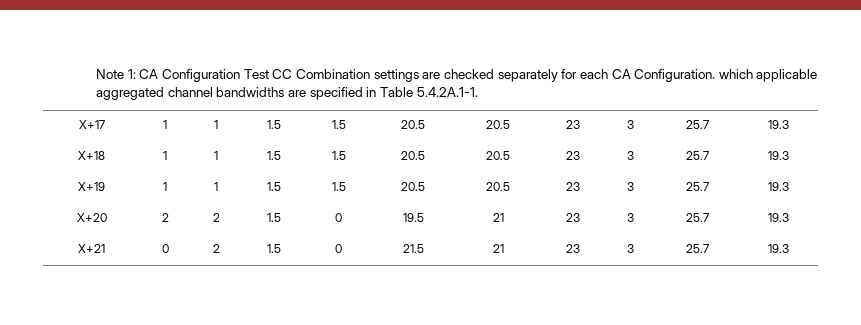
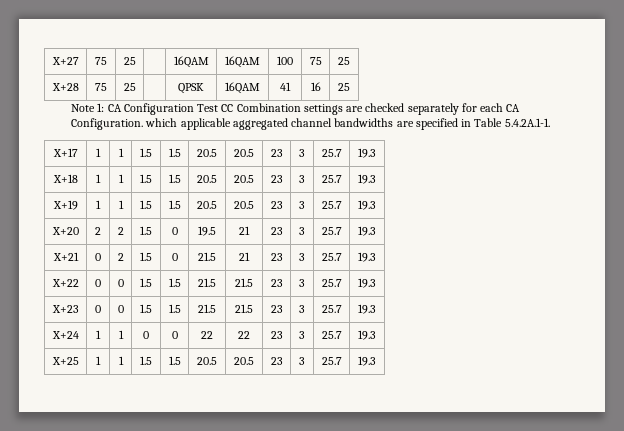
+ X+27 | 75 | 25 | | 16QAM | 16QAM | 100 | 75 | 25
+ X+28 | 75 | 25 | | QPSK | 16QAM | 41 | 16 | 25
+ X+22 | 0 | 0 | 1.5 | 1.5 | 21.5 | 21.5 | 23 | 3 | 25.7 | 19.3
+ X+23 | 0 | 0 | 1.5 | 1.5 | 21.5 | 21.5 | 23 | 3 | 25.7 | 19.3
+ X+24 | 1 | 1 | 0 | 0 | 22 | 22 | 23 | 3 | 25.7 | 19.3
+ X+25 | 1 | 1 | 1.5 | 1.5 | 20.5 | 20.5 | 23 | 3 | 25.7 | 19.3

